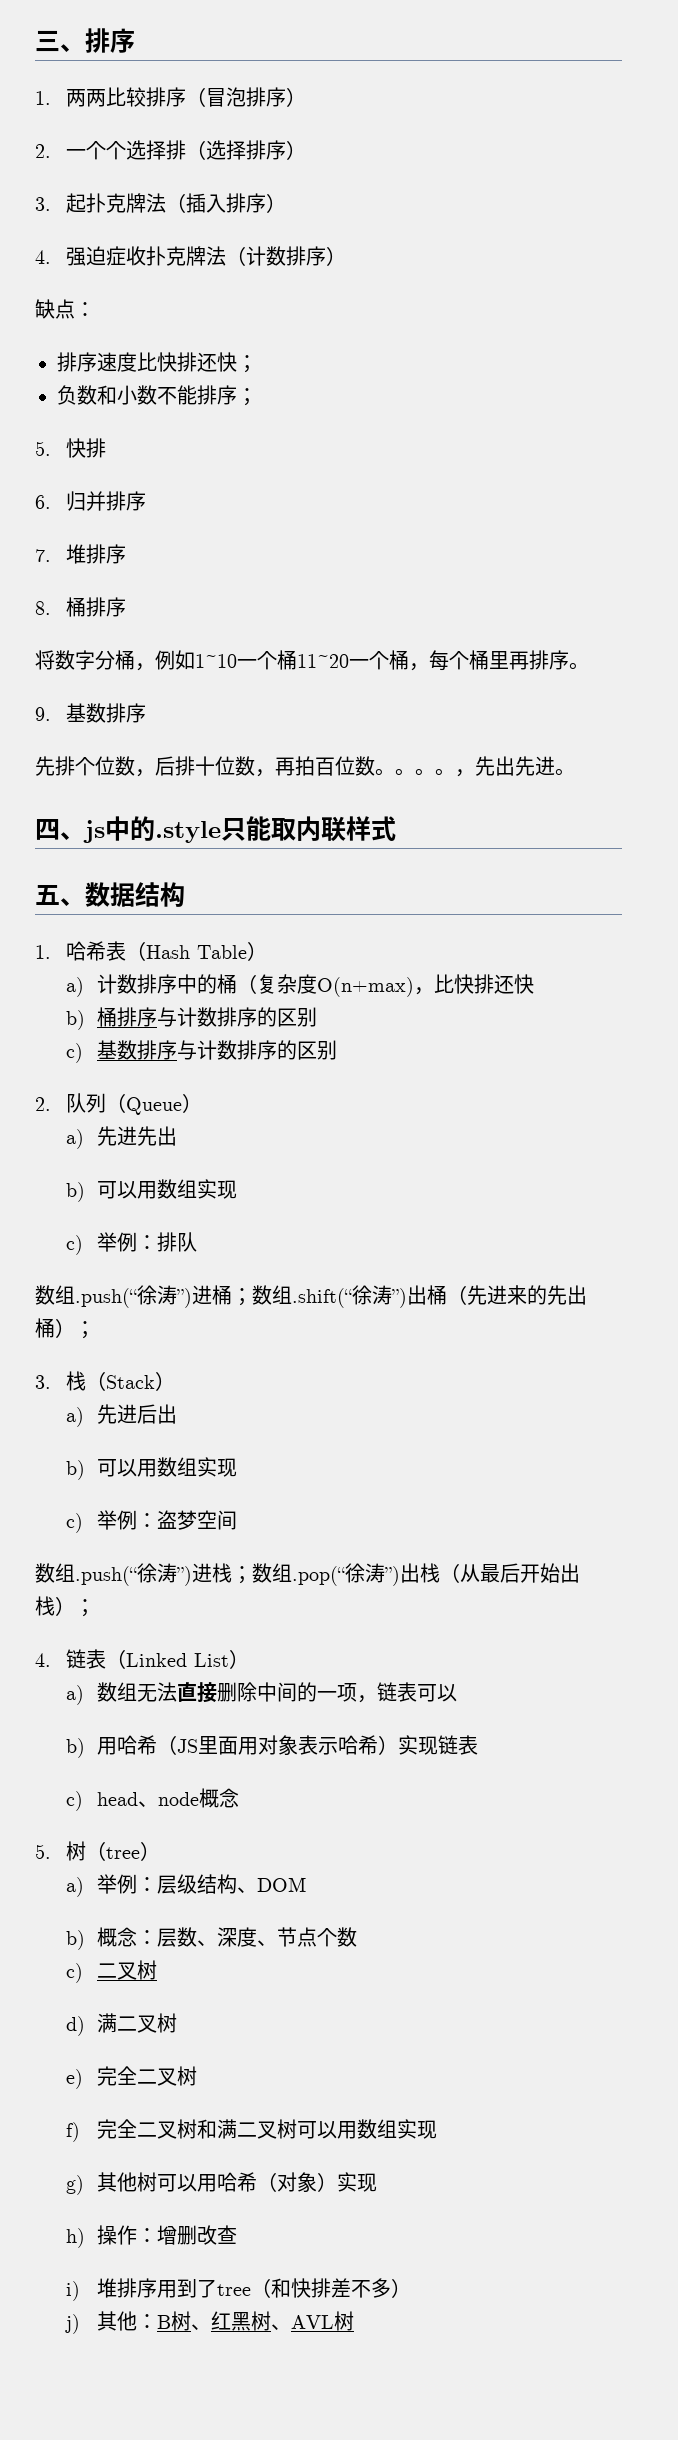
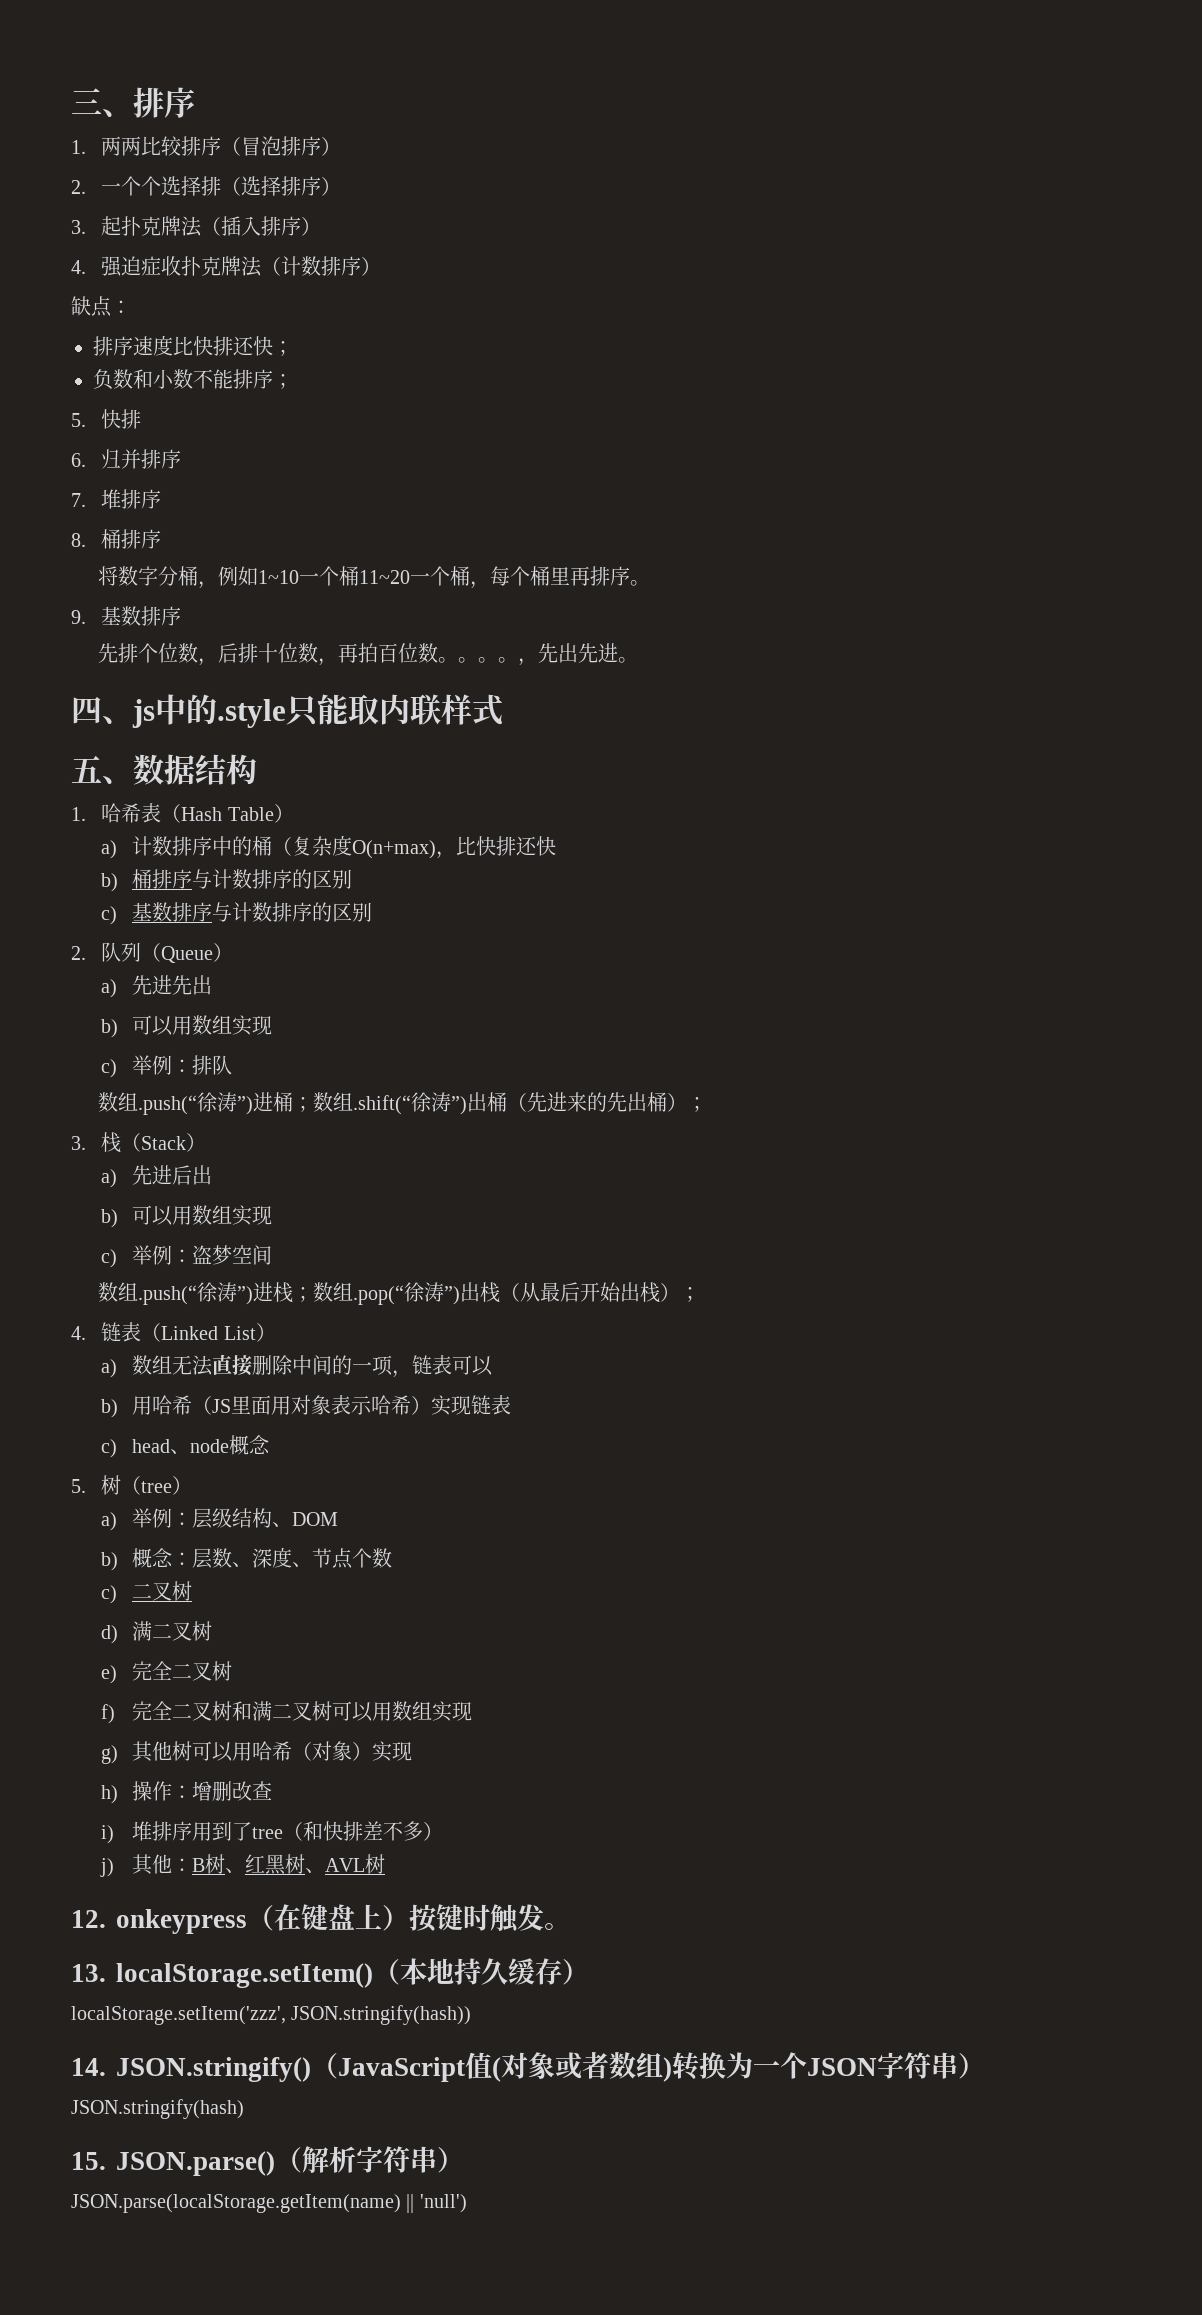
+ 12. onkeypress（在键盘上）按键时触发。
+ 13. localStorage.setItem()（本地持久缓存）
+ localStorage.setItem('zzz', JSON.stringify(hash))
+ 14. JSON.stringify()（JavaScript值(对象或者数组)转换为一个JSON字符串）
+ JSON.stringify(hash)
+ 15. JSON.parse()（解析字符串）
+ JSON.parse(localStorage.getItem(name) || 'null')

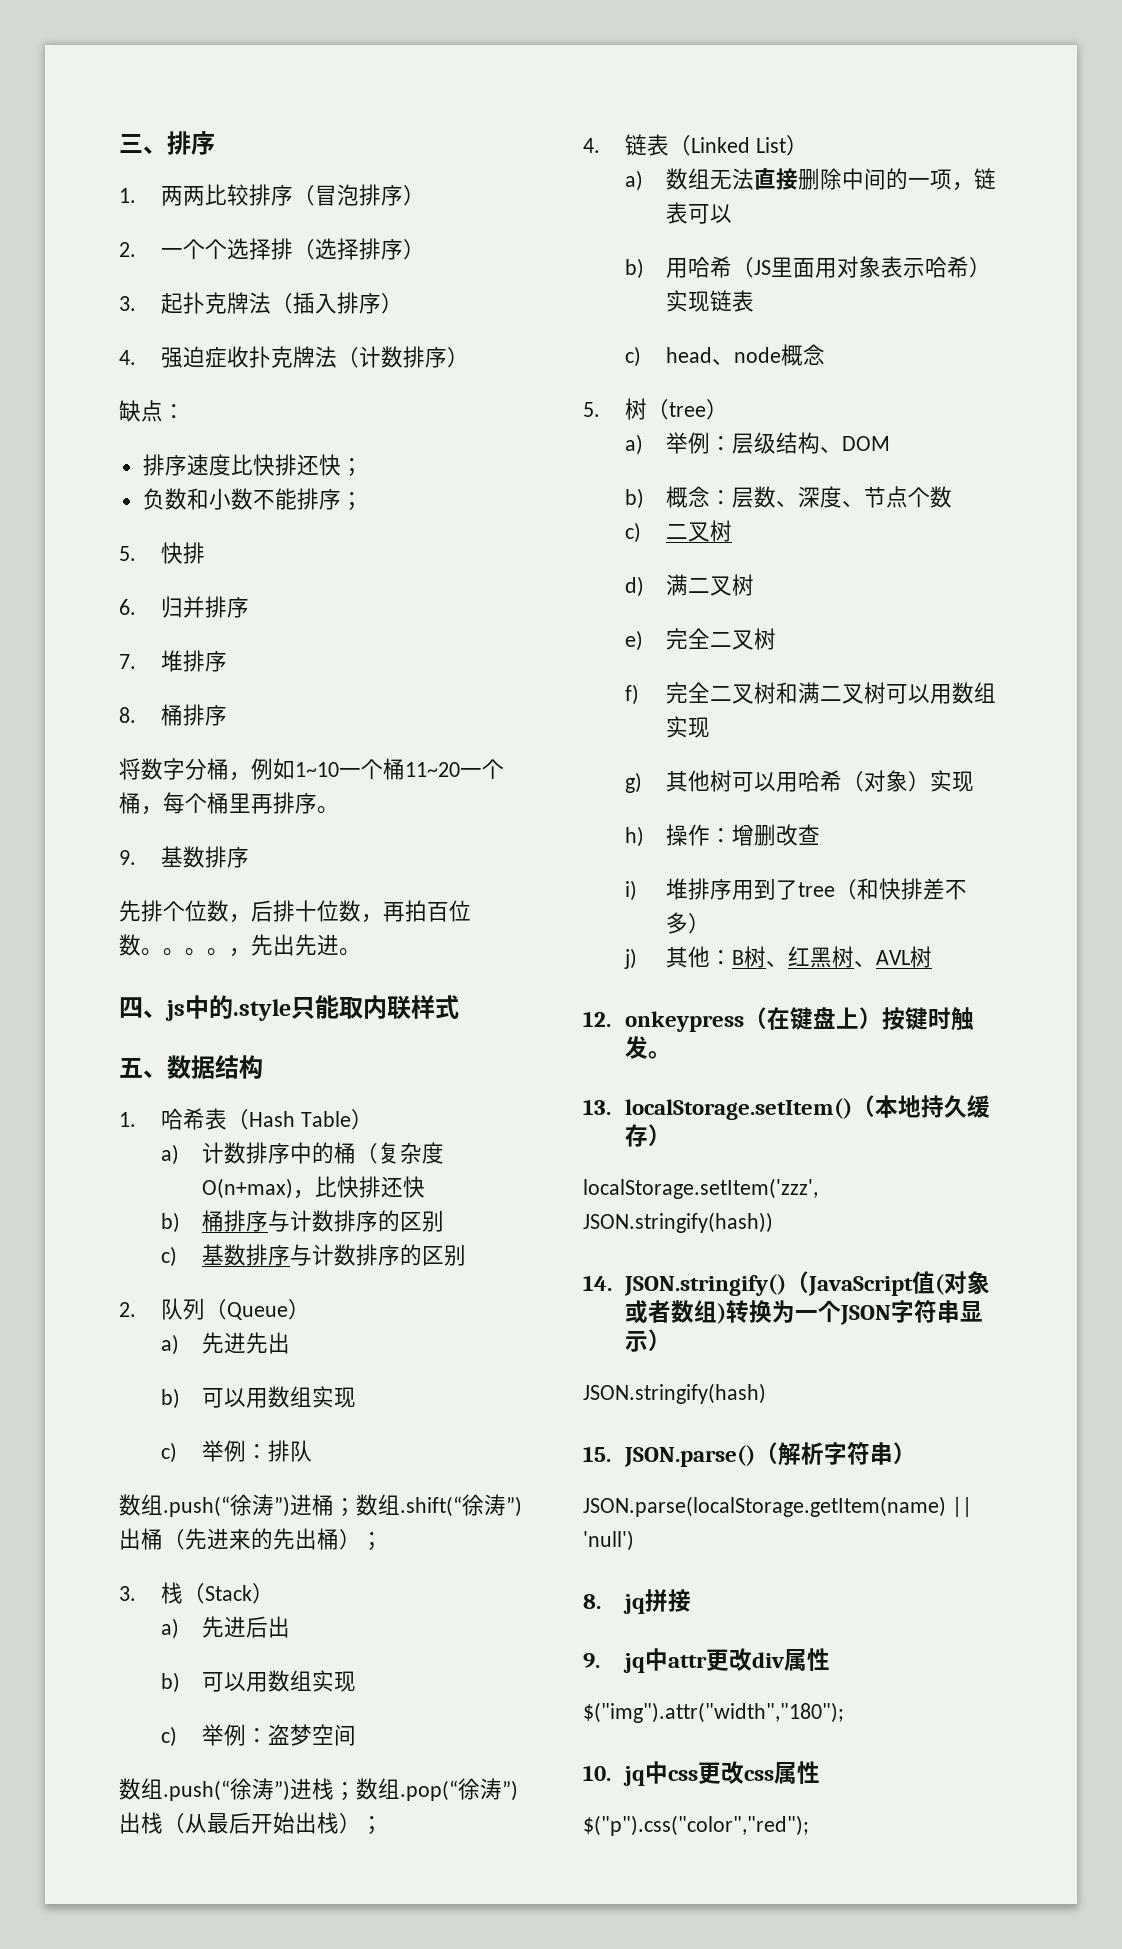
- 14. JSON.stringify()（JavaScript值(对象或者数组)转换为一个JSON字符串）
+ 14. JSON.stringify()（JavaScript值(对象或者数组)转换为一个JSON字符串显示）
+ 8. jq拼接
+ 9. jq中attr更改div属性
+ $("img").attr("width","180");
+ 10. jq中css更改css属性
+ $("p").css("color","red");

